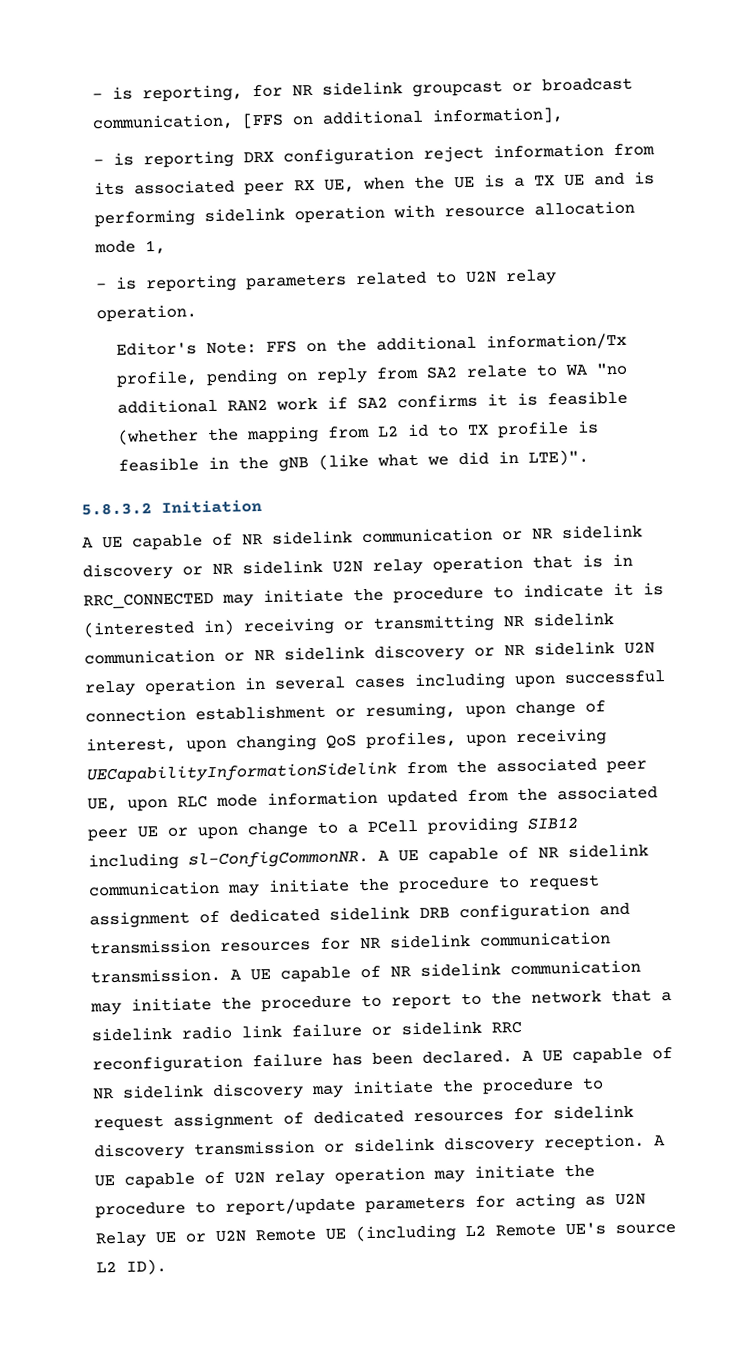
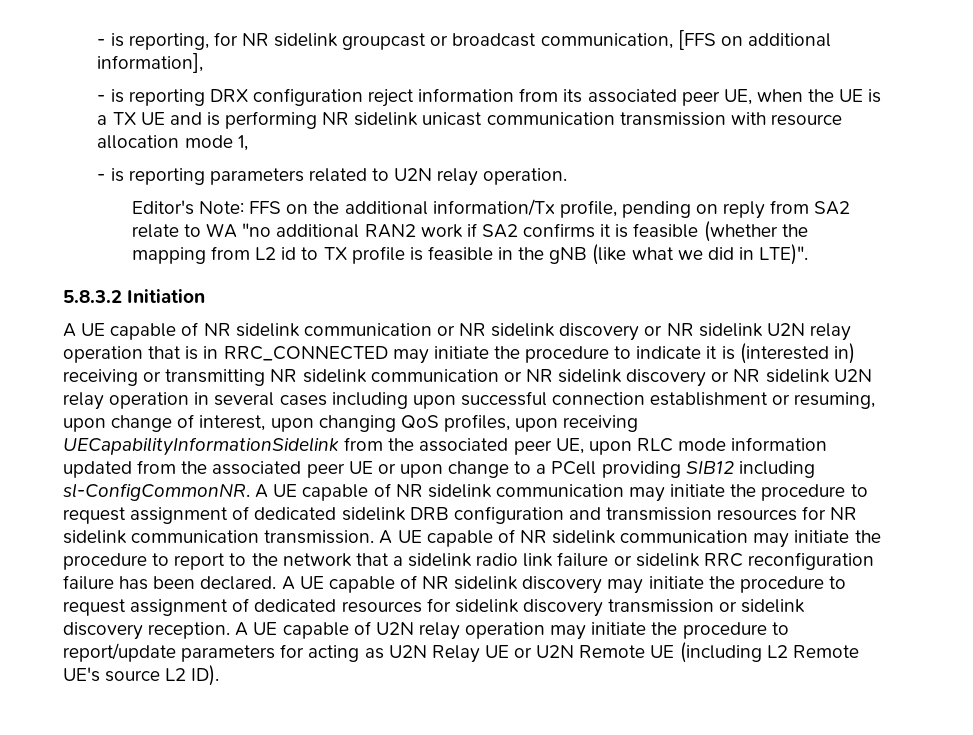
- - is reporting DRX configuration reject information from its associated peer RX UE, when the UE is a TX UE and is performing sidelink operation with resource allocation mode 1,
+ - is reporting DRX configuration reject information from its associated peer UE, when the UE is a TX UE and is performing NR sidelink unicast communication transmission with resource allocation mode 1,

